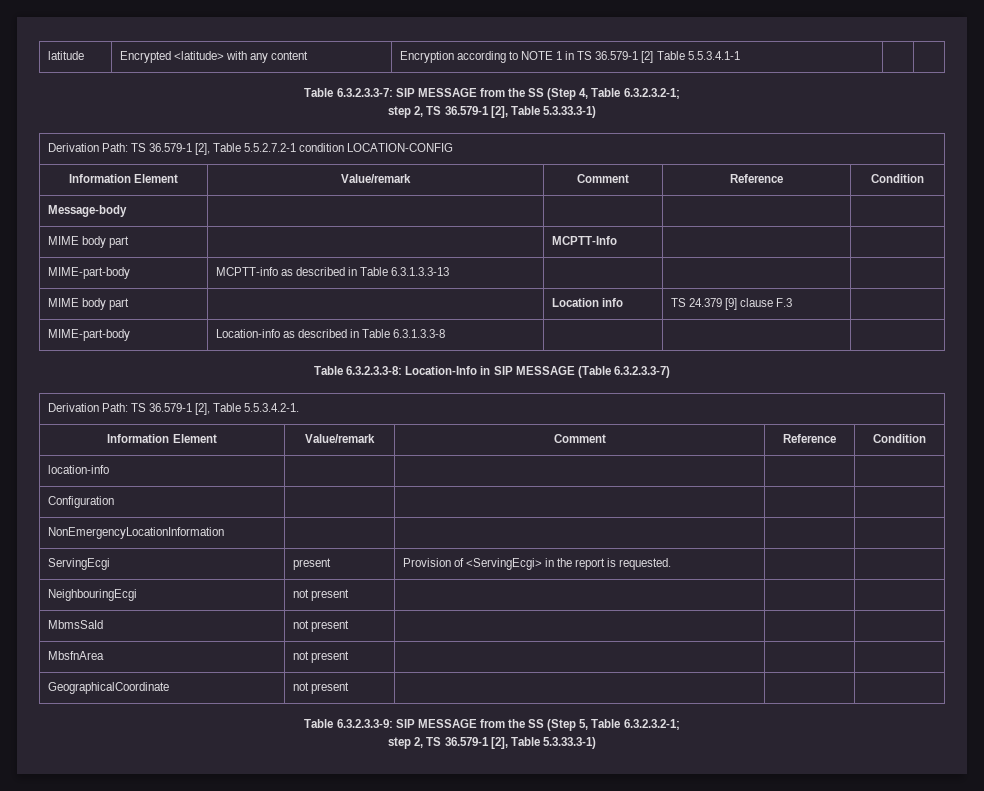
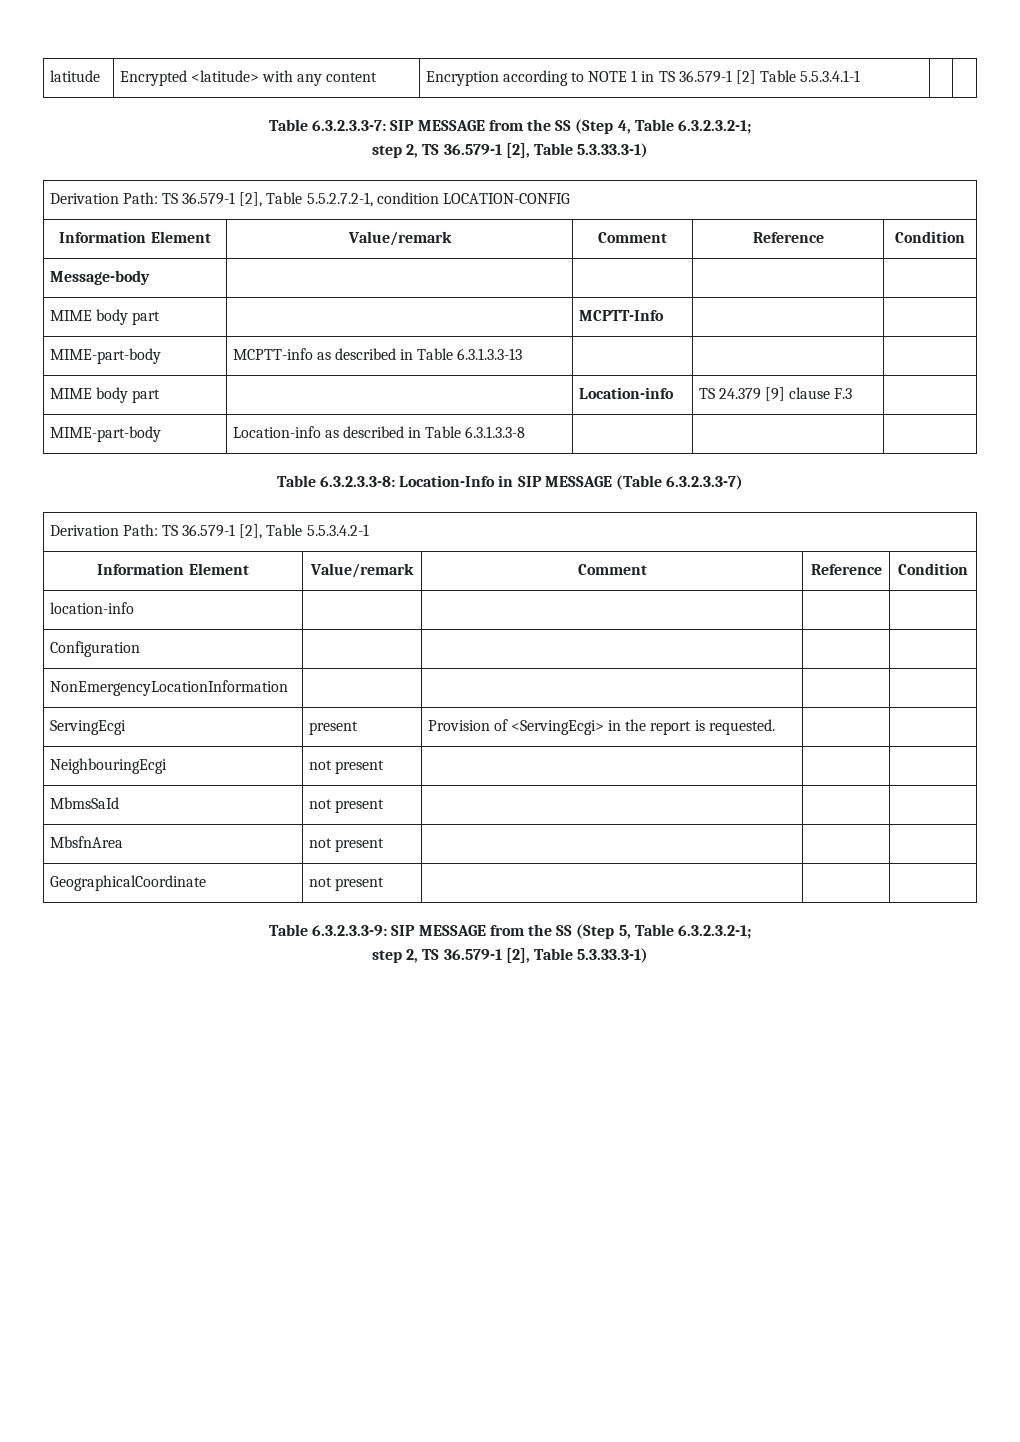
- Derivation Path: TS 36.579-1 [2], Table 5.5.2.7.2-1 condition LOCATION-CONFIG
+ Derivation Path: TS 36.579-1 [2], Table 5.5.2.7.2-1, condition LOCATION-CONFIG
- MIME body part | | Location info | TS 24.379 [9] clause F.3 |
+ MIME body part | | Location-info | TS 24.379 [9] clause F.3 |
- Derivation Path: TS 36.579-1 [2], Table 5.5.3.4.2-1.
+ Derivation Path: TS 36.579-1 [2], Table 5.5.3.4.2-1

